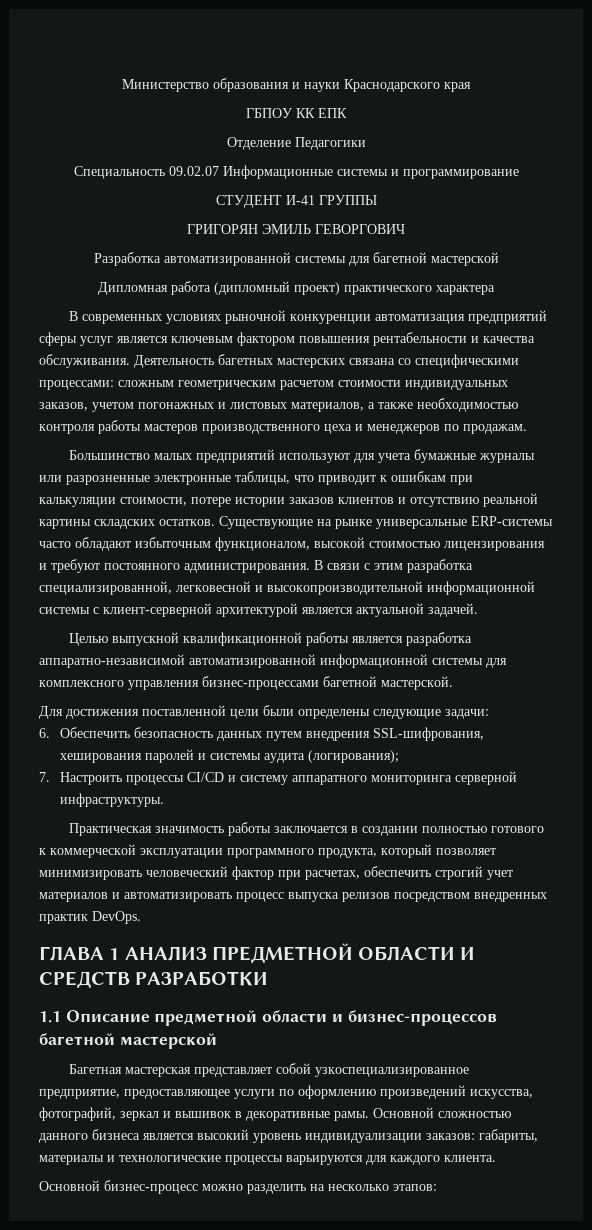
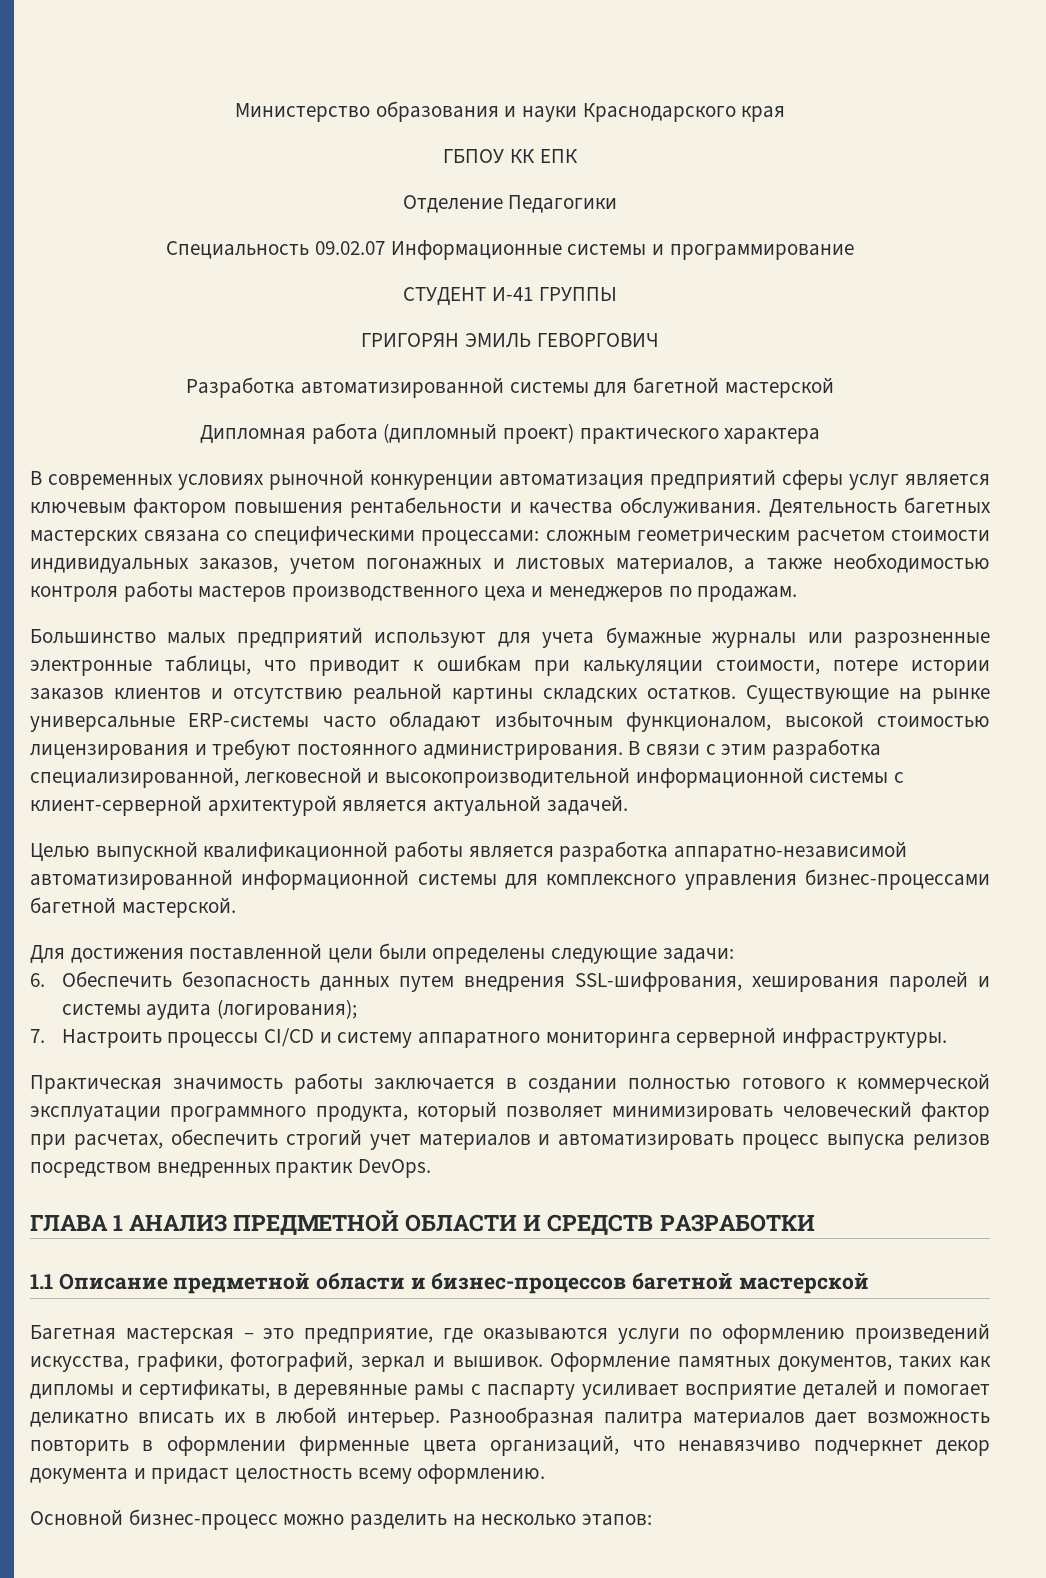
- Багетная мастерская представляет собой узкоспециализированное предприятие, предоставляющее услуги по оформлению произведений искусства, фотографий, зеркал и вышивок в декоративные рамы. Основной сложностью данного бизнеса является высокий уровень индивидуализации заказов: габариты, материалы и технологические процессы варьируются для каждого клиента.
+ Багетная мастерская – это предприятие, где оказываются услуги по оформлению произведений искусства, графики, фотографий, зеркал и вышивок. Оформление памятных документов, таких как дипломы и сертификаты, в деревянные рамы с паспарту усиливает восприятие деталей и помогает деликатно вписать их в любой интерьер. Разнообразная палитра материалов дает возможность повторить в оформлении фирменные цвета организаций, что ненавязчиво подчеркнет декор документа и придаст целостность всему оформлению.

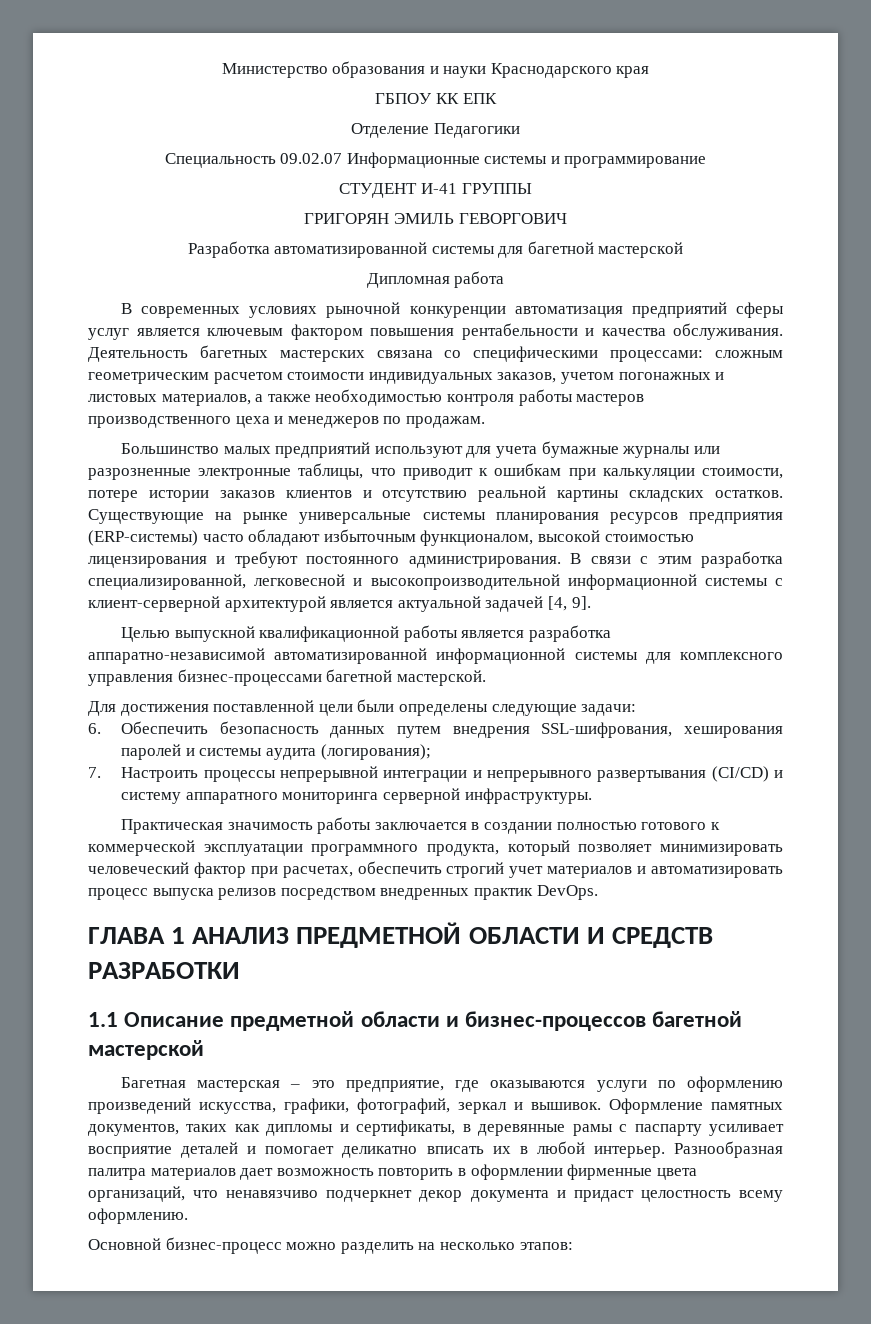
- Дипломная работа (дипломный проект) практического характера
+ Дипломная работа
- Существующие на рынке универсальные ERP-системы часто обладают избыточным функционалом, высокой стоимостью лицензирования и требуют постоянного администрирования.
+ Существующие на рынке универсальные системы планирования ресурсов предприятия (ERP-системы) часто обладают избыточным функционалом, высокой стоимостью лицензирования и требуют постоянного администрирования.
- В связи с этим разработка специализированной, легковесной и высокопроизводительной информационной системы с клиент-серверной архитектурой является актуальной задачей.
+ В связи с этим разработка специализированной, легковесной и высокопроизводительной информационной системы с клиент-серверной архитектурой является актуальной задачей [4, 9].
- 7. Настроить процессы CI/CD и систему аппаратного мониторинга серверной инфраструктуры.
+ 7. Настроить процессы непрерывной интеграции и непрерывного развертывания (CI/CD) и систему аппаратного мониторинга серверной инфраструктуры.

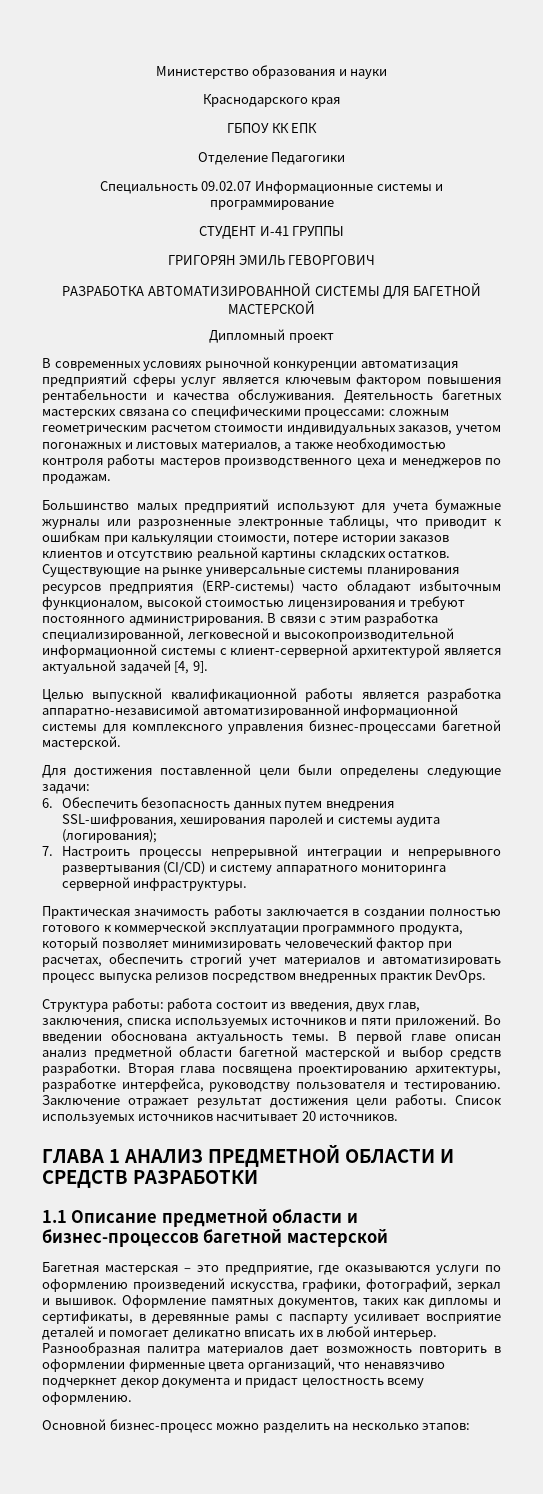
- Министерство образования и науки Краснодарского края
+ Министерство образования и науки
+ Краснодарского края
- Разработка автоматизированной системы для багетной мастерской
- Дипломная работа
+ РАЗРАБОТКА АВТОМАТИЗИРОВАННОЙ СИСТЕМЫ ДЛЯ БАГЕТНОЙ МАСТЕРСКОЙ
+ Дипломный проект
+ Структура работы: работа состоит из введения, двух глав, заключения, списка используемых источников и пяти приложений. Во введении обоснована актуальность темы. В первой главе описан анализ предметной области багетной мастерской и выбор средств разработки. Вторая глава посвящена проектированию архитектуры, разработке интерфейса, руководству пользователя и тестированию. Заключение отражает результат достижения цели работы. Список используемых источников насчитывает 20 источников.

